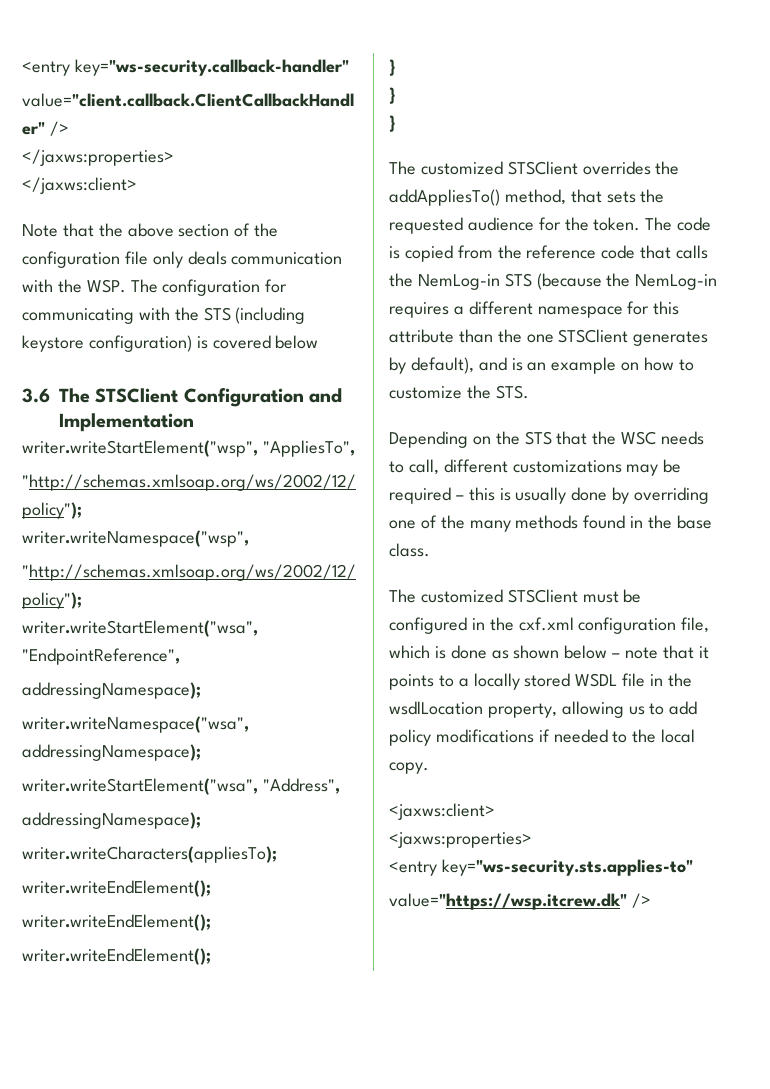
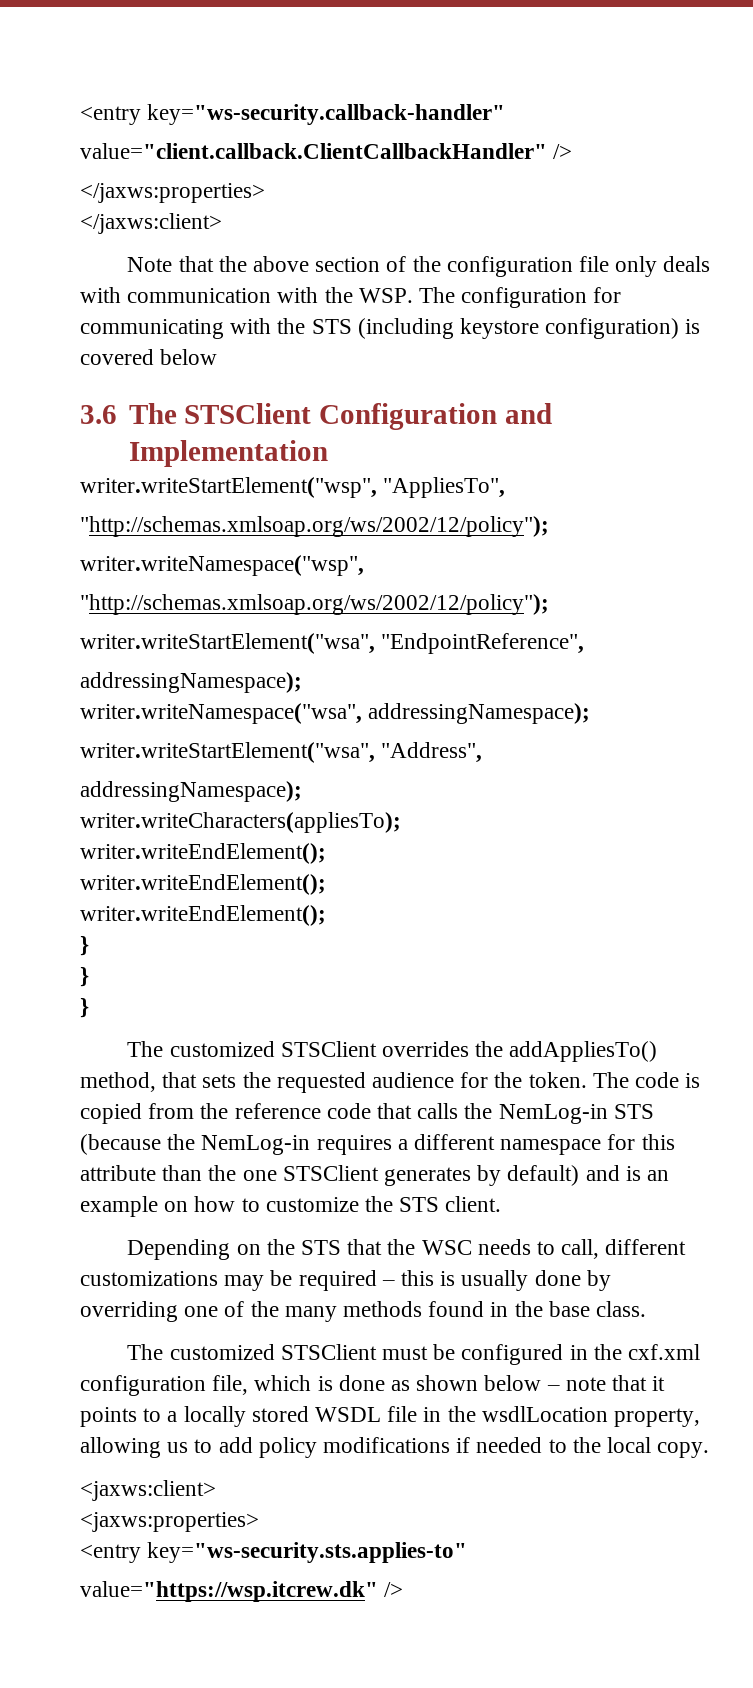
- Note that the above section of the configuration file only deals communication with the WSP. The configuration for communicating with the STS (including keystore configuration) is covered below
+ Note that the above section of the configuration file only deals with communication with the WSP. The configuration for communicating with the STS (including keystore configuration) is covered below
- The code is copied from the reference code that calls the NemLog-in STS (because the NemLog-in requires a different namespace for this attribute than the one STSClient generates by default), and is an example on how to customize the STS.
+ The code is copied from the reference code that calls the NemLog-in STS (because the NemLog-in requires a different namespace for this attribute than the one STSClient generates by default) and is an example on how to customize the STS client.

